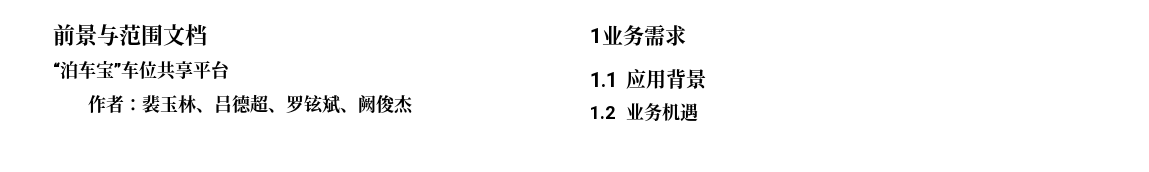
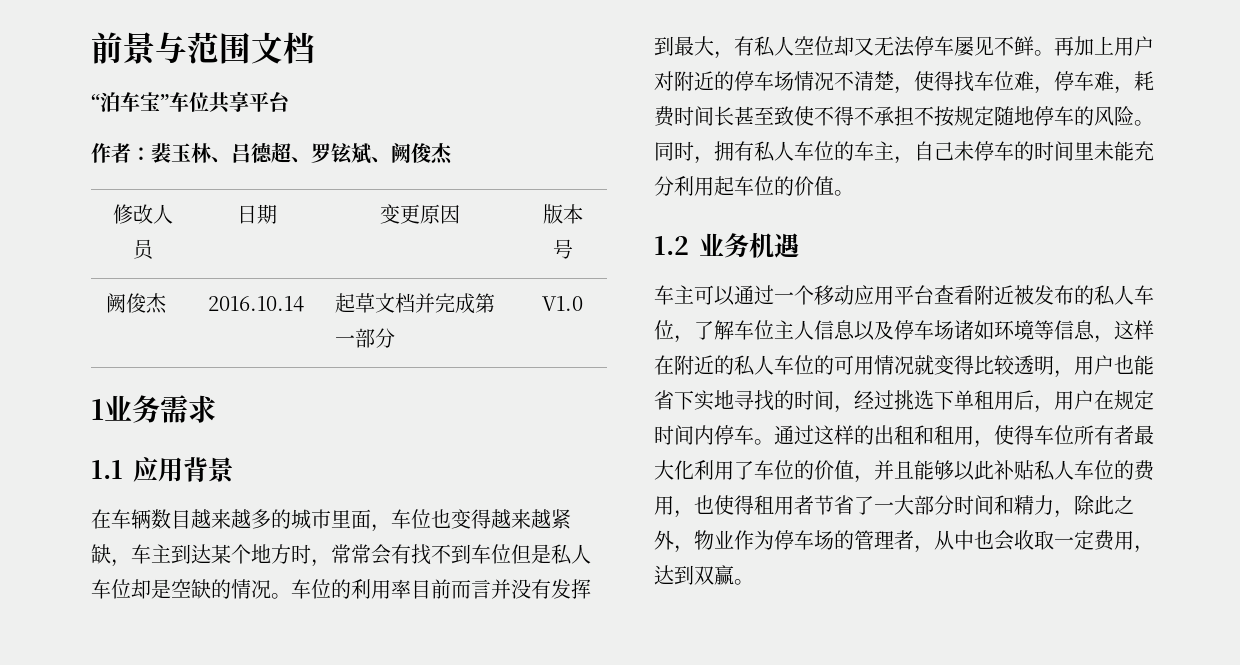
+ 修改人员 | 日期 | 变更原因 | 版本号
+ 阙俊杰 | 2016.10.14 | 起草文档并完成第一部分 | V1.0
+ 在车辆数目越来越多的城市里面，车位也变得越来越紧缺，车主到达某个地方时，常常会有找不到车位但是私人车位却是空缺的情况。车位的利用率目前而言并没有发挥到最大，有私人空位却又无法停车屡见不鲜。再加上用户对附近的停车场情况不清楚，使得找车位难，停车难，耗费时间长甚至致使不得不承担不按规定随地停车的风险。同时，拥有私人车位的车主，自己未停车的时间里未能充分利用起车位的价值。
  1.2业务机遇
+ 车主可以通过一个移动应用平台查看附近被发布的私人车位，了解车位主人信息以及停车场诸如环境等信息，这样在附近的私人车位的可用情况就变得比较透明，用户也能省下实地寻找的时间，经过挑选下单租用后，用户在规定时间内停车。通过这样的出租和租用，使得车位所有者最大化利用了车位的价值，并且能够以此补贴私人车位的费用，也使得租用者节省了一大部分时间和精力，除此之外，物业作为停车场的管理者，从中也会收取一定费用，达到双赢。

